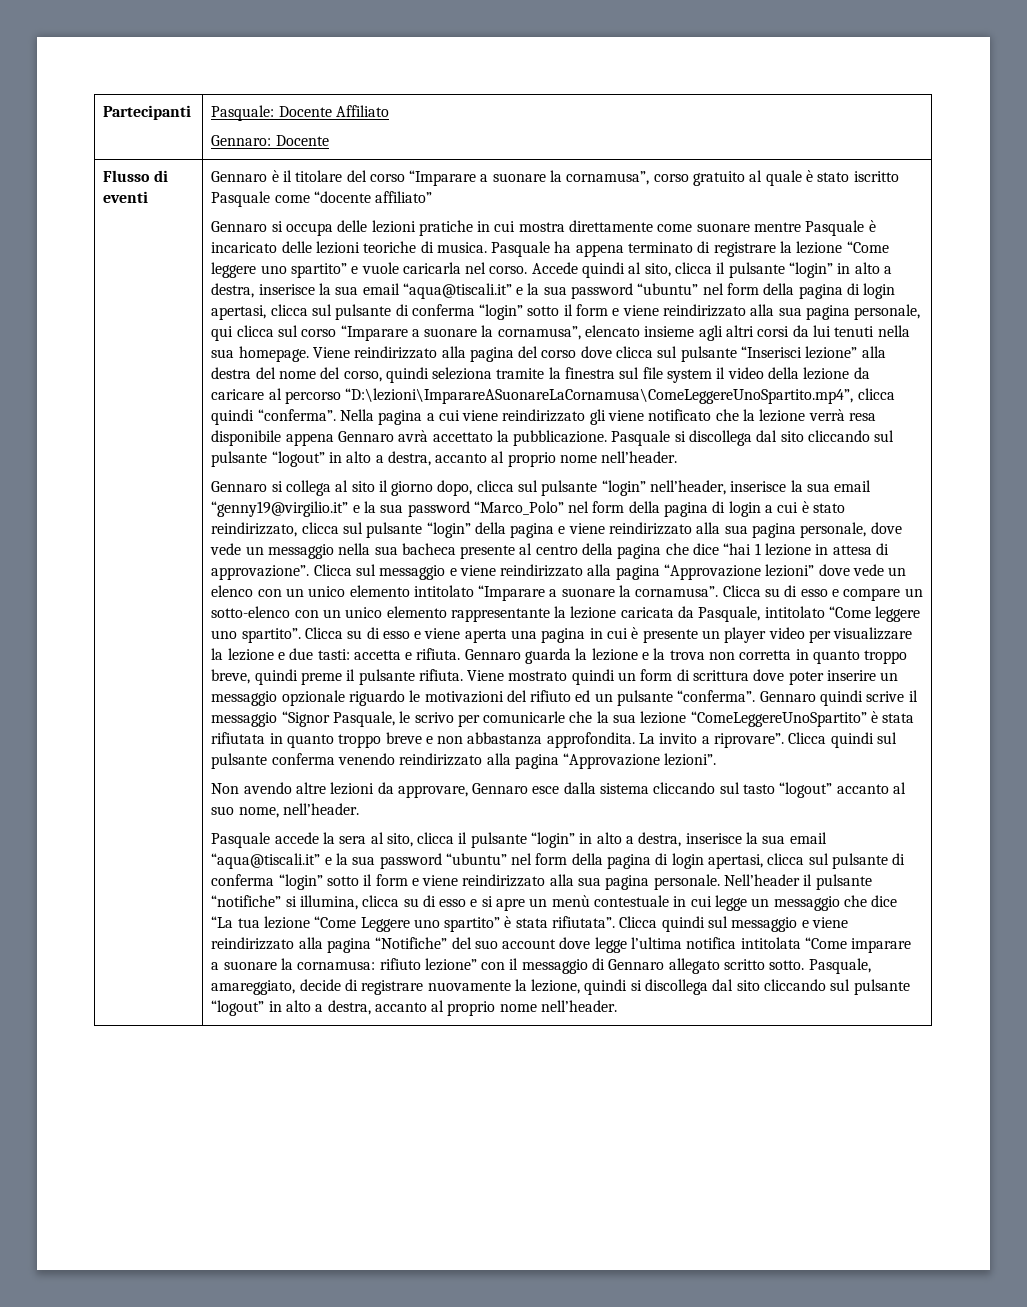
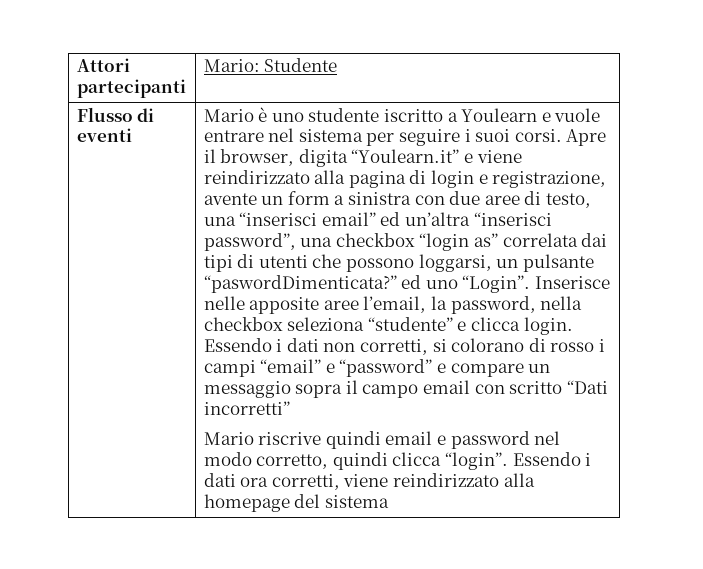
- Partecipanti | Pasquale: Docente Affiliato
- Gennaro: Docente
- Flusso di eventi | Gennaro è il titolare del corso “Imparare a suonare la cornamusa”, corso gratuito al quale è stato iscritto Pasquale come “docente affiliato”
- Gennaro si occupa delle lezioni pratiche in cui mostra direttamente come suonare mentre Pasquale è incaricato delle lezioni teoriche di musica. Pasquale ha appena terminato di registrare la lezione “Come leggere uno spartito” e vuole caricarla nel corso. Accede quindi al sito, clicca il pulsante “login” in alto a destra, inserisce la sua email “aqua@tiscali.it” e la sua password “ubuntu” nel form della pagina di login apertasi, clicca sul pulsante di conferma “login” sotto il form e viene reindirizzato alla sua pagina personale, qui clicca sul corso “Imparare a suonare la cornamusa”, elencato insieme agli altri corsi da lui tenuti nella sua homepage. Viene reindirizzato alla pagina del corso dove clicca sul pulsante “Inserisci lezione” alla destra del nome del corso, quindi seleziona tramite la finestra sul file system il video della lezione da caricare al percorso “D:\lezioni\ImparareASuonareLaCornamusa\ComeLeggereUnoSpartito.mp4”, clicca quindi “conferma”. Nella pagina a cui viene reindirizzato gli viene notificato che la lezione verrà resa disponibile appena Gennaro avrà accettato la pubblicazione. Pasquale si discollega dal sito cliccando sul pulsante “logout” in alto a destra, accanto al proprio nome nell’header.
- Gennaro si collega al sito il giorno dopo, clicca sul pulsante “login” nell’header, inserisce la sua email “genny19@virgilio.it” e la sua password “Marco_Polo” nel form della pagina di login a cui è stato reindirizzato, clicca sul pulsante “login” della pagina e viene reindirizzato alla sua pagina personale, dove vede un messaggio nella sua bacheca presente al centro della pagina che dice “hai 1 lezione in attesa di approvazione”. Clicca sul messaggio e viene reindirizzato alla pagina “Approvazione lezioni” dove vede un elenco con un unico elemento intitolato “Imparare a suonare la cornamusa”. Clicca su di esso e compare un sotto-elenco con un unico elemento rappresentante la lezione caricata da Pasquale, intitolato “Come leggere uno spartito”. Clicca su di esso e viene aperta una pagina in cui è presente un player video per visualizzare la lezione e due tasti: accetta e rifiuta. Gennaro guarda la lezione e la trova non corretta in quanto troppo breve, quindi preme il pulsante rifiuta. Viene mostrato quindi un form di scrittura dove poter inserire un messaggio opzionale riguardo le motivazioni del rifiuto ed un pulsante “conferma”. Gennaro quindi scrive il messaggio “Signor Pasquale, le scrivo per comunicarle che la sua lezione “ComeLeggereUnoSpartito” è stata rifiutata in quanto troppo breve e non abbastanza approfondita. La invito a riprovare”. Clicca quindi sul pulsante conferma venendo reindirizzato alla pagina “Approvazione lezioni”.
- Non avendo altre lezioni da approvare, Gennaro esce dalla sistema cliccando sul tasto “logout” accanto al suo nome, nell’header.
- Pasquale accede la sera al sito, clicca il pulsante “login” in alto a destra, inserisce la sua email “aqua@tiscali.it” e la sua password “ubuntu” nel form della pagina di login apertasi, clicca sul pulsante di conferma “login” sotto il form e viene reindirizzato alla sua pagina personale. Nell’header il pulsante “notifiche” si illumina, clicca su di esso e si apre un menù contestuale in cui legge un messaggio che dice “La tua lezione “Come Leggere uno spartito” è stata rifiutata”. Clicca quindi sul messaggio e viene reindirizzato alla pagina “Notifiche” del suo account dove legge l’ultima notifica intitolata “Come imparare a suonare la cornamusa: rifiuto lezione” con il messaggio di Gennaro allegato scritto sotto. Pasquale, amareggiato, decide di registrare nuovamente la lezione, quindi si discollega dal sito cliccando sul pulsante “logout” in alto a destra, accanto al proprio nome nell’header.
+ Attori partecipanti | Mario: Studente
+ Flusso di eventi | Mario è uno studente iscritto a Youlearn e vuole entrare nel sistema per seguire i suoi corsi. Apre il browser, digita “Youlearn.it” e viene reindirizzato alla pagina di login e registrazione, avente un form a sinistra con due aree di testo, una “inserisci email” ed un’altra “inserisci password”, una checkbox “login as” correlata dai tipi di utenti che possono loggarsi, un pulsante “paswordDimenticata?” ed uno “Login”. Inserisce nelle apposite aree l’email, la password, nella checkbox seleziona “studente” e clicca login. Essendo i dati non corretti, si colorano di rosso i campi “email” e “password” e compare un messaggio sopra il campo email con scritto “Dati incorretti”
+ Mario riscrive quindi email e password nel modo corretto, quindi clicca “login”. Essendo i dati ora corretti, viene reindirizzato alla homepage del sistema

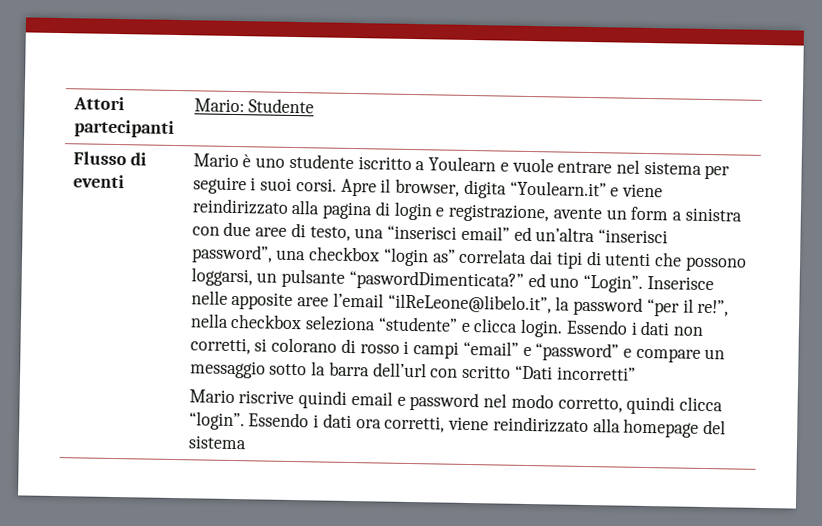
- Inserisce nelle apposite aree l’email, la password, nella checkbox seleziona “studente” e clicca login.
+ Inserisce nelle apposite aree l’email “ilReLeone@libelo.it”, la password “per il re!”, nella checkbox seleziona “studente” e clicca login.
- Essendo i dati non corretti, si colorano di rosso i campi “email” e “password” e compare un messaggio sopra il campo email con scritto “Dati incorretti”
+ Essendo i dati non corretti, si colorano di rosso i campi “email” e “password” e compare un messaggio sotto la barra dell’url con scritto “Dati incorretti”

